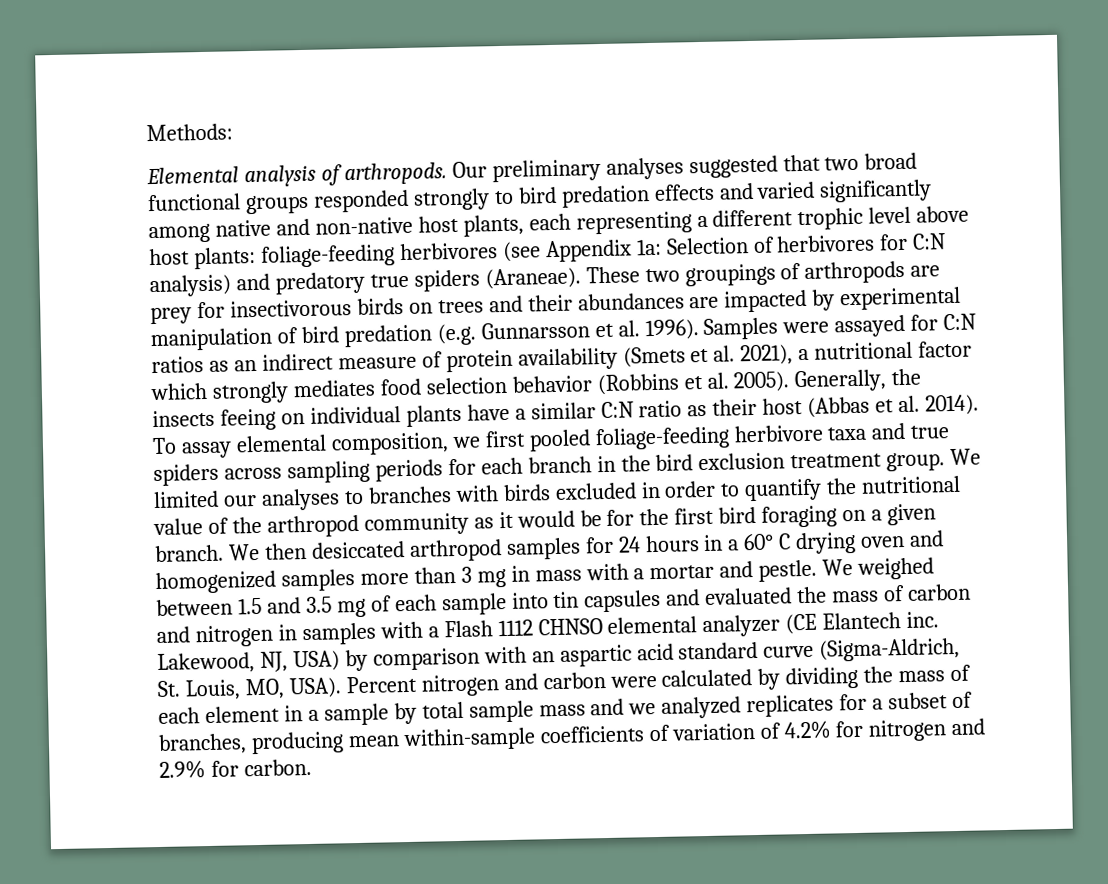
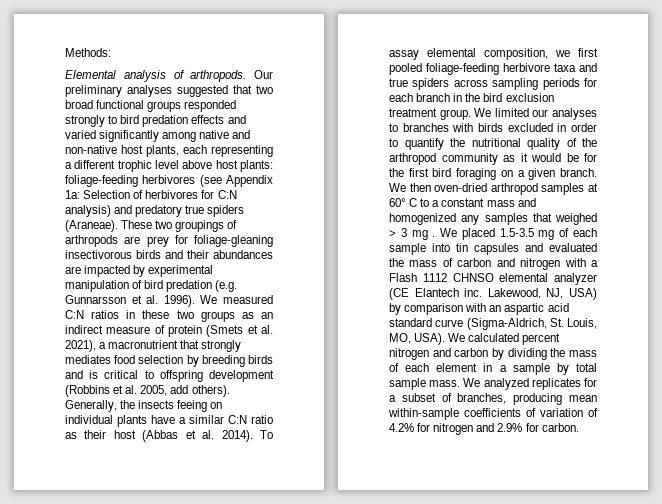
- These two groupings of arthropods are prey for insectivorous birds on trees and their abundances are impacted by experimental manipulation of bird predation (e.g. Gunnarsson et al. 1996).
+ These two groupings of arthropods are prey for foliage-gleaning insectivorous birds and their abundances are impacted by experimental manipulation of bird predation (e.g. Gunnarsson et al. 1996).
- Samples were assayed for C:N ratios as an indirect measure of protein availability (Smets et al. 2021), a nutritional factor which strongly mediates food selection behavior (Robbins et al. 2005).
+ We measured C:N ratios in these two groups as an indirect measure of protein (Smets et al. 2021), a macronutrient that strongly mediates food selection by breeding birds and is critical to offspring development (Robbins et al. 2005, add others).
- We limited our analyses to branches with birds excluded in order to quantify the nutritional value of the arthropod community as it would be for the first bird foraging on a given branch.
+ We limited our analyses to branches with birds excluded in order to quantify the nutritional quality of the arthropod community as it would be for the first bird foraging on a given branch.
- We then desiccated arthropod samples for 24 hours in a 60° C drying oven and homogenized samples more than 3 mg in mass with a mortar and pestle. We weighed between 1.5 and 3.5 mg of each sample into tin capsules and evaluated the mass of carbon and nitrogen in samples with a Flash 1112 CHNSO elemental analyzer (CE Elantech inc. Lakewood, NJ, USA) by comparison with an aspartic acid standard curve (Sigma-Aldrich, St. Louis, MO, USA).
+ We then oven-dried arthropod samples at 60° C to a constant mass and homogenized any samples that weighed > 3 mg . We placed 1.5-3.5 mg of each sample into tin capsules and evaluated the mass of carbon and nitrogen with a Flash 1112 CHNSO elemental analyzer (CE Elantech inc. Lakewood, NJ, USA) by comparison with an aspartic acid standard curve (Sigma-Aldrich, St. Louis, MO, USA).
- Percent nitrogen and carbon were calculated by dividing the mass of each element in a sample by total sample mass and we analyzed replicates for a subset of branches, producing mean within-sample coefficients of variation of 4.2% for nitrogen and 2.9% for carbon.
+ We calculated percent nitrogen and carbon by dividing the mass of each element in a sample by total sample mass. We analyzed replicates for a subset of branches, producing mean within-sample coefficients of variation of 4.2% for nitrogen and 2.9% for carbon.

